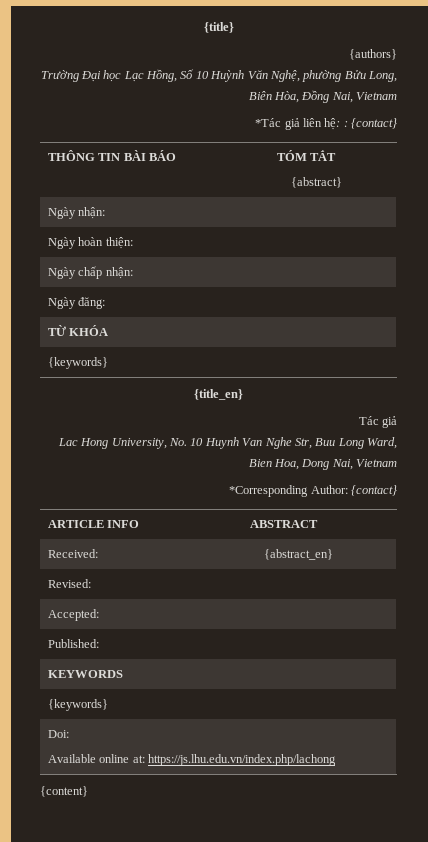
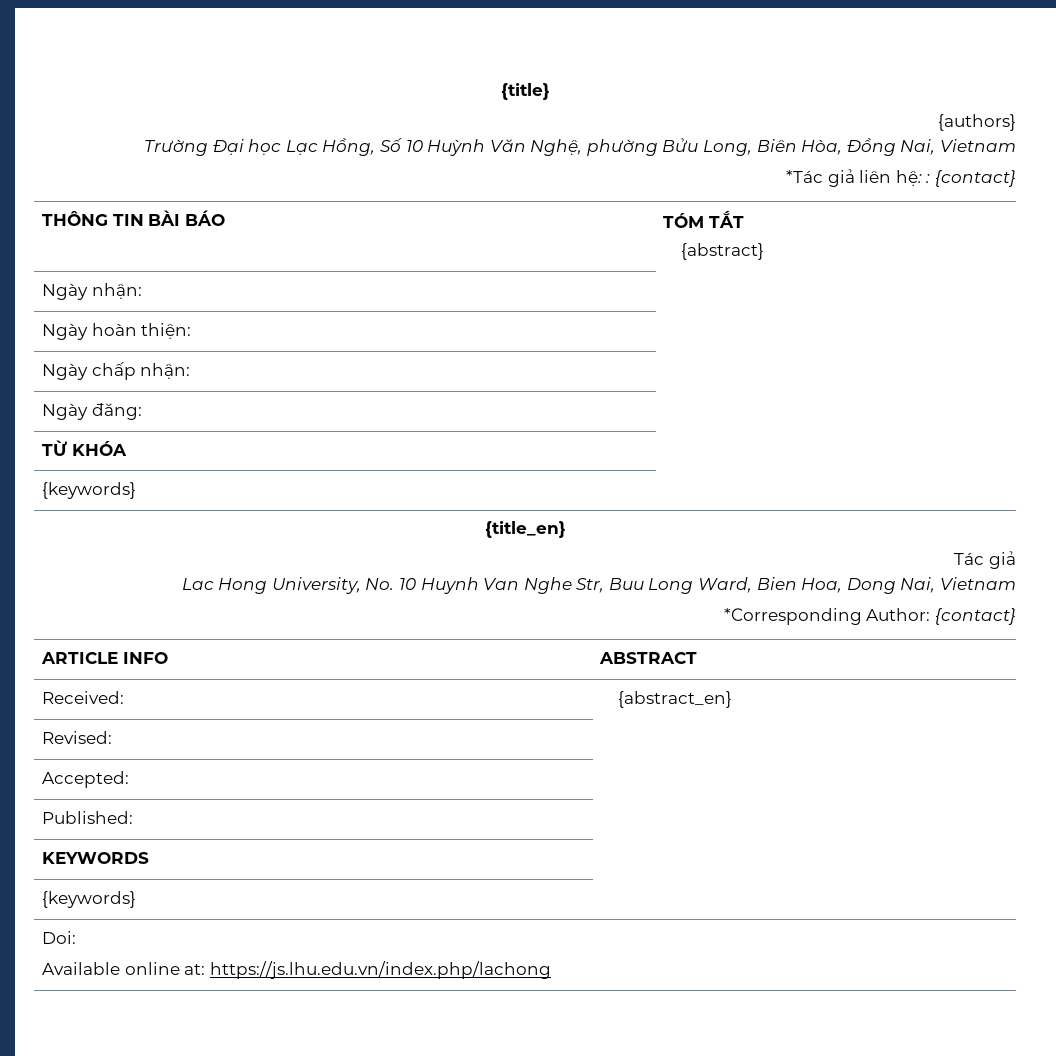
- {content}

